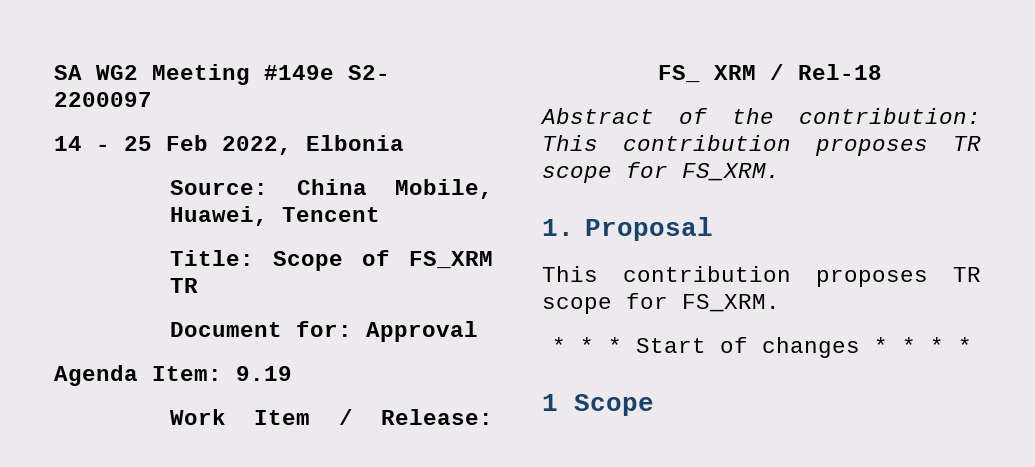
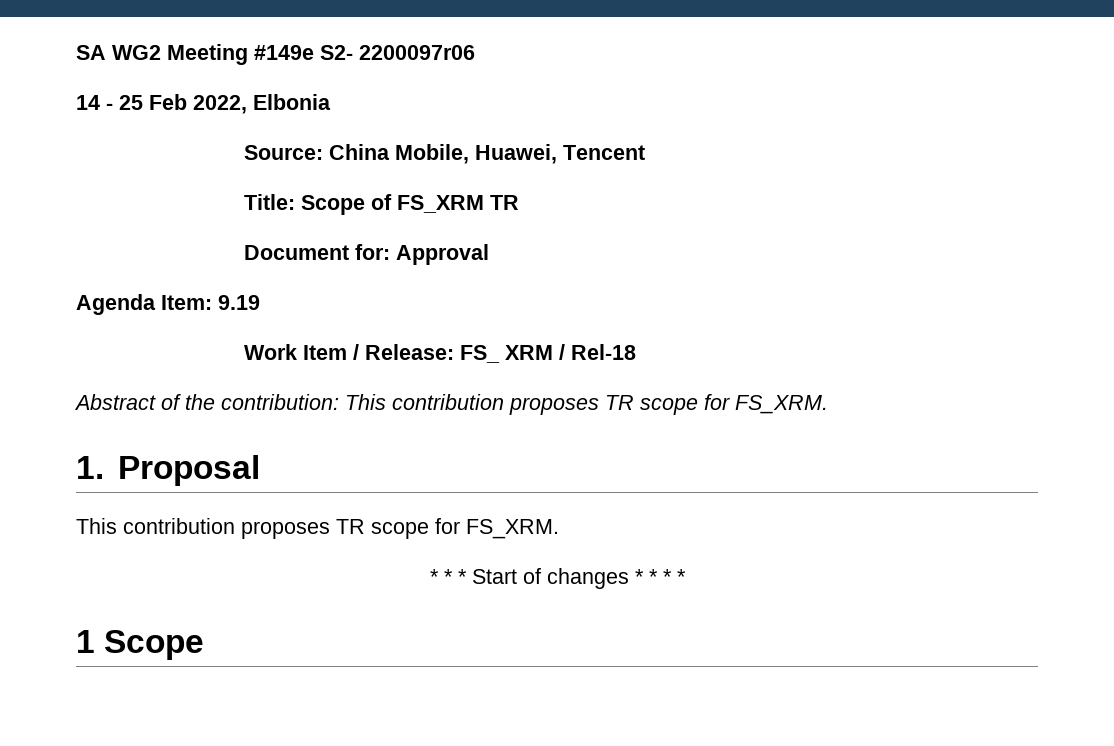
- SA WG2 Meeting #149e S2- 2200097
+ SA WG2 Meeting #149e S2- 2200097r06

